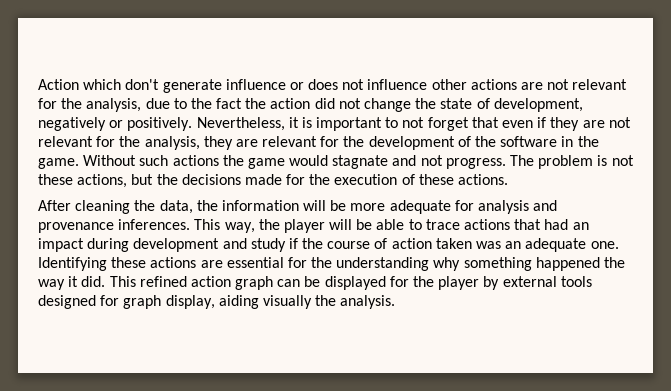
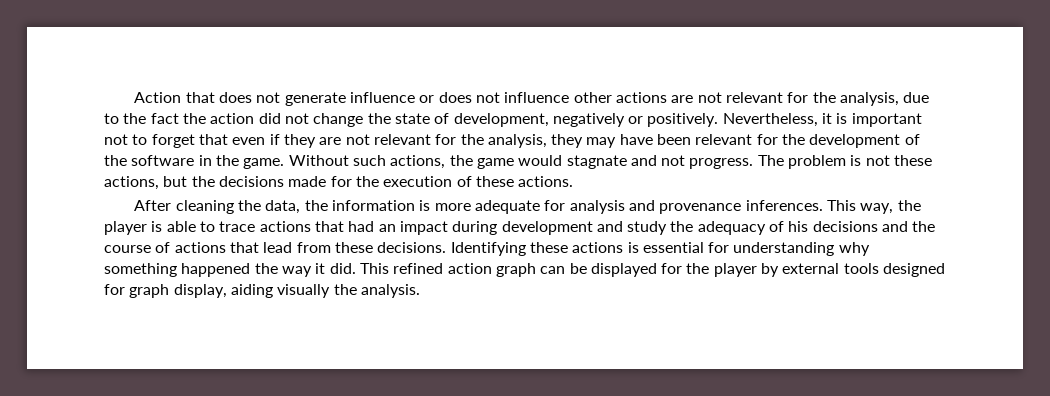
- Action which don't generate influence or does not influence other actions are not relevant for the analysis, due to the fact the action did not change the state of development, negatively or positively.
+ Action that does not generate influence or does not influence other actions are not relevant for the analysis, due to the fact the action did not change the state of development, negatively or positively.
- Nevertheless, it is important to not forget that even if they are not relevant for the analysis, they are relevant for the development of the software in the game.
+ Nevertheless, it is important not to forget that even if they are not relevant for the analysis, they may have been relevant for the development of the software in the game.
- Without such actions the game would stagnate and not progress.
+ Without such actions, the game would stagnate and not progress.
- After cleaning the data, the information will be more adequate for analysis and provenance inferences.
+ After cleaning the data, the information is more adequate for analysis and provenance inferences.
- This way, the player will be able to trace actions that had an impact during development and study if the course of action taken was an adequate one.
+ This way, the player is able to trace actions that had an impact during development and study the adequacy of his decisions and the course of actions that lead from these decisions.
- Identifying these actions are essential for the understanding why something happened the way it did.
+ Identifying these actions is essential for understanding why something happened the way it did.

